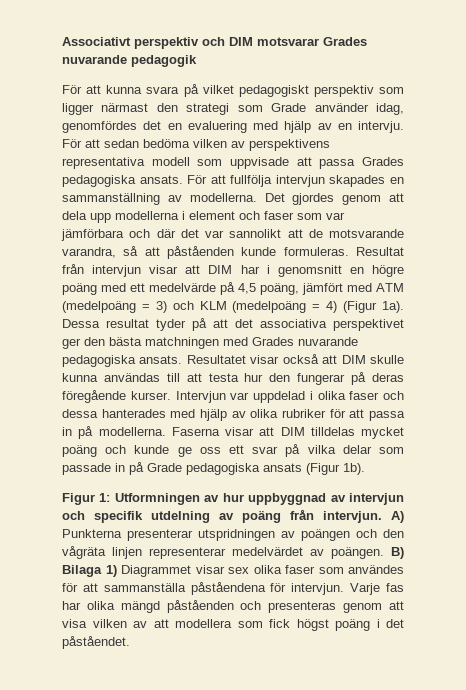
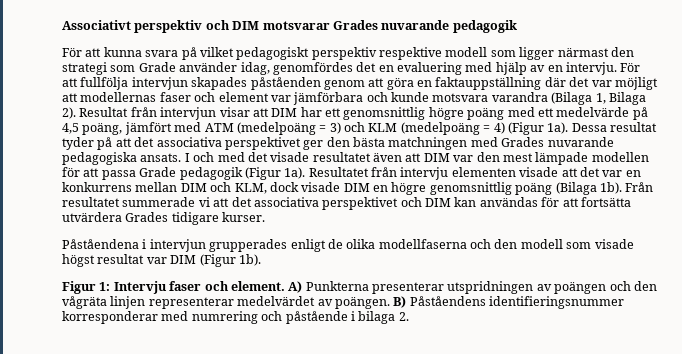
- För att kunna svara på vilket pedagogiskt perspektiv som ligger närmast den strategi som Grade använder idag, genomfördes det en evaluering med hjälp av en intervju.
+ För att kunna svara på vilket pedagogiskt perspektiv respektive modell som ligger närmast den strategi som Grade använder idag, genomfördes det en evaluering med hjälp av en intervju.
- För att sedan bedöma vilken av perspektivens representativa modell som uppvisade att passa Grades pedagogiska ansats. För att fullfölja intervjun skapades en sammanställning av modellerna. Det gjordes genom att dela upp modellerna i element och faser som var jämförbara och där det var sannolikt att de motsvarande varandra, så att påståenden kunde formuleras.
+ För att fullfölja intervjun skapades påståenden genom att göra en faktauppställning där det var möjligt att modellernas faser och element var jämförbara och kunde motsvara varandra (Bilaga 1, Bilaga 2).
- Resultat från intervjun visar att DIM har i genomsnitt en högre poäng med ett medelvärde på 4,5 poäng, jämfört med ATM (medelpoäng = 3) och KLM (medelpoäng = 4) (Figur 1a).
+ Resultat från intervjun visar att DIM har ett genomsnittlig högre poäng med ett medelvärde på 4,5 poäng, jämfört med ATM (medelpoäng = 3) och KLM (medelpoäng = 4) (Figur 1a).
- Resultatet visar också att DIM skulle kunna användas till att testa hur den fungerar på deras föregående kurser. Intervjun var uppdelad i olika faser och dessa hanterades med hjälp av olika rubriker för att passa in på modellerna. Faserna visar att DIM tilldelas mycket poäng och kunde ge oss ett svar på vilka delar som passade in på Grade pedagogiska ansats (Figur 1b).
- Figur 1: Utformningen av hur uppbyggnad av intervjun och specifik utdelning av poäng från intervjun.
+ I och med det visade resultatet även att DIM var den mest lämpade modellen för att passa Grade pedagogik (Figur 1a). Resultatet från intervju elementen visade att det var en konkurrens mellan DIM och KLM, dock visade DIM en högre genomsnittlig poäng (Bilaga 1b). Från resultatet summerade vi att det associativa perspektivet och DIM kan användas för att fortsätta utvärdera Grades tidigare kurser.
+ Påståendena i intervjun grupperades enligt de olika modellfaserna och den modell som visade högst resultat var DIM (Figur 1b).
+ Figur 1: Intervju faser och element.
- B) Bilaga 1) Diagrammet visar sex olika faser som användes för att sammanställa påståendena för intervjun. Varje fas har olika mängd påståenden och presenteras genom att visa vilken av att modellera som fick högst poäng i det påståendet.
+ B) Påståendens identifieringsnummer korresponderar med numrering och påstående i bilaga 2.

